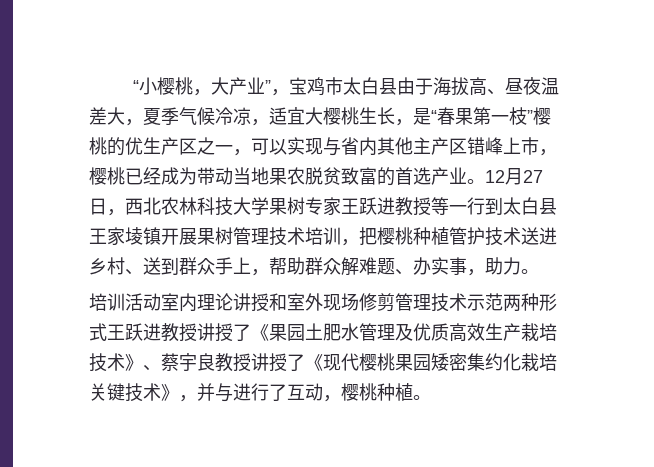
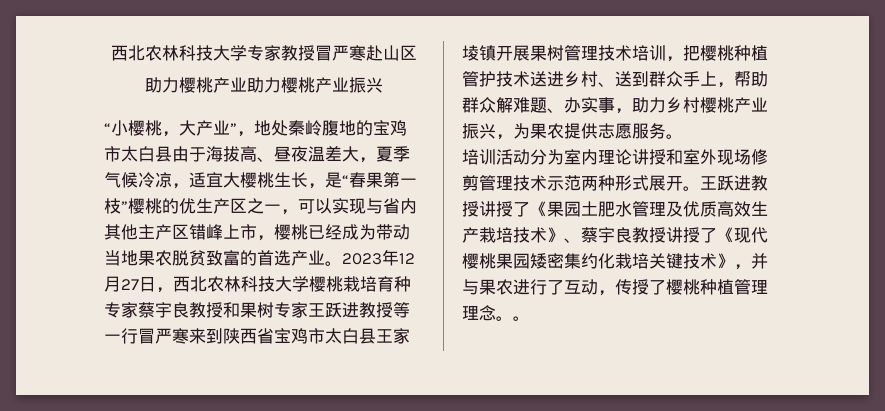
+ 西北农林科技大学专家教授冒严寒赴山区
+ 助力樱桃产业助力樱桃产业振兴
- “小樱桃，大产业”，宝鸡市太白县由于海拔高、昼夜温差大，夏季气候冷凉，适宜大樱桃生长，是“春果第一枝”樱桃的优生产区之一，可以实现与省内其他主产区错峰上市，樱桃已经成为带动当地果农脱贫致富的首选产业。
+ “小樱桃，大产业”，地处秦岭腹地的宝鸡市太白县由于海拔高、昼夜温差大，夏季气候冷凉，适宜大樱桃生长，是“春果第一枝”樱桃的优生产区之一，可以实现与省内其他主产区错峰上市，樱桃已经成为带动当地果农脱贫致富的首选产业。
- 12月27日，西北农林科技大学果树专家王跃进教授等一行到太白县王家堎镇开展果树管理技术培训，把樱桃种植管护技术送进乡村、送到群众手上，帮助群众解难题、办实事，助力。
+ 2023年12月27日，西北农林科技大学樱桃栽培育种专家蔡宇良教授和果树专家王跃进教授等一行冒严寒来到陕西省宝鸡市太白县王家堎镇开展果树管理技术培训，把樱桃种植管护技术送进乡村、送到群众手上，帮助群众解难题、办实事，助力乡村樱桃产业振兴，为果农提供志愿服务。
- 培训活动室内理论讲授和室外现场修剪管理技术示范两种形式王跃进教授讲授了《果园土肥水管理及优质高效生产栽培技术》、蔡宇良教授讲授了《现代樱桃果园矮密集约化栽培关键技术》，并与进行了互动，樱桃种植。
+ 培训活动分为室内理论讲授和室外现场修剪管理技术示范两种形式展开。王跃进教授讲授了《果园土肥水管理及优质高效生产栽培技术》、蔡宇良教授讲授了《现代樱桃果园矮密集约化栽培关键技术》，并与果农进行了互动，传授了樱桃种植管理理念。。

